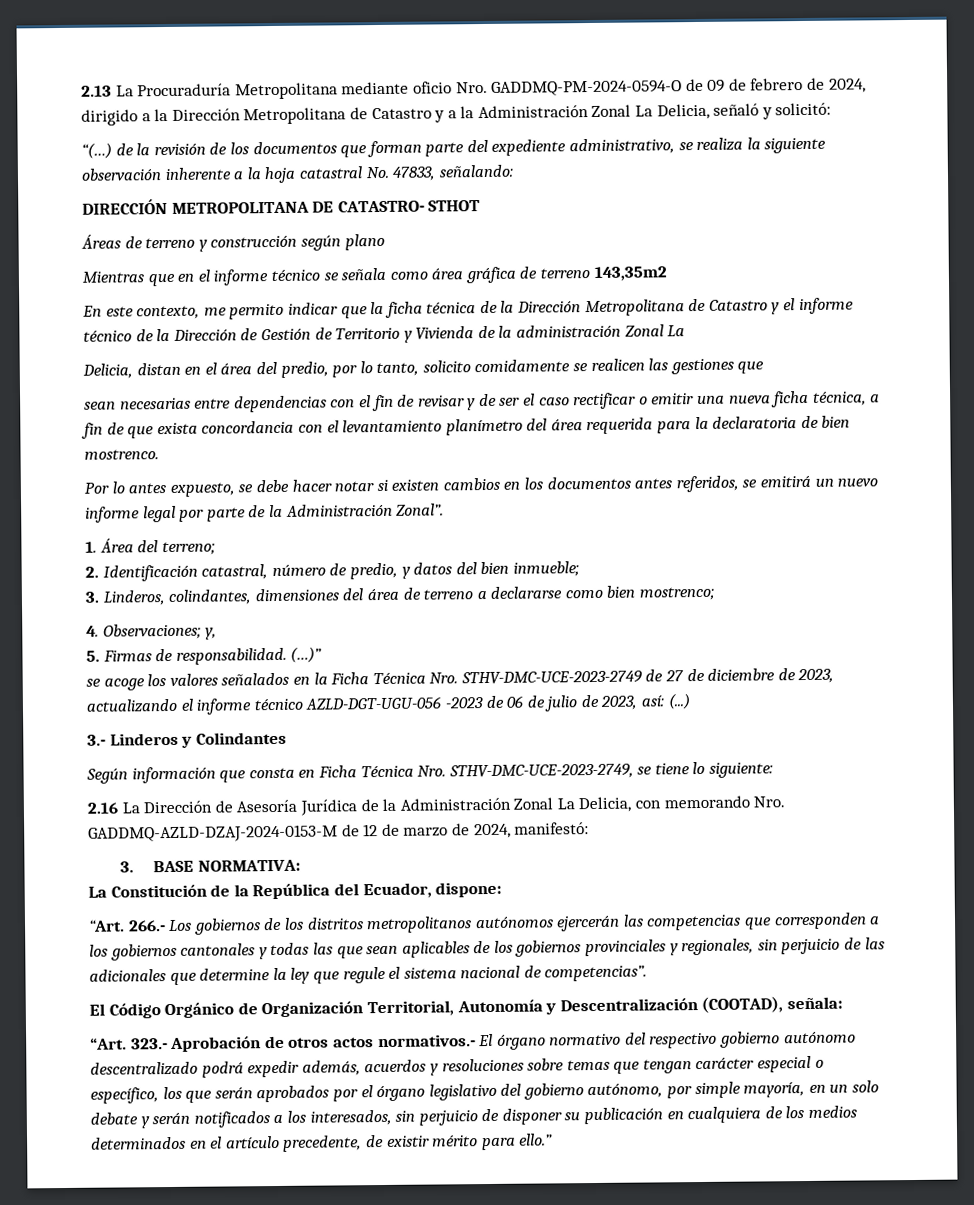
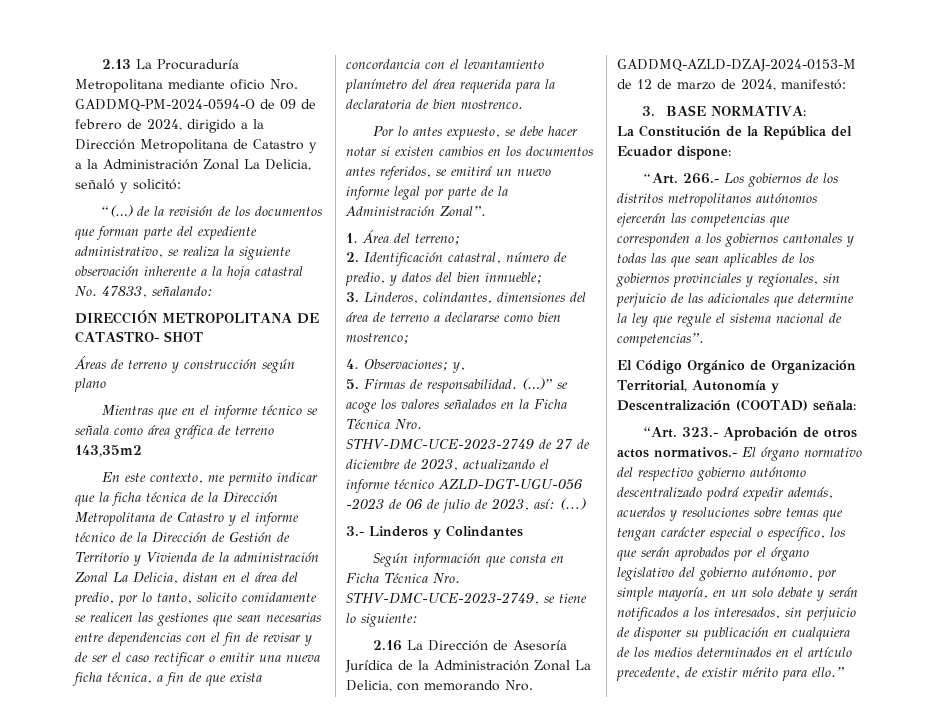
- DIRECCIÓN METROPOLITANA DE CATASTRO- STHOT
+ DIRECCIÓN METROPOLITANA DE CATASTRO- SHOT
- En este contexto, me permito indicar que la ficha técnica de la Dirección Metropolitana de Catastro y el informe técnico de la Dirección de Gestión de Territorio y Vivienda de la administración Zonal La
- Delicia, distan en el área del predio, por lo tanto, solicito comidamente se realicen las gestiones que
- sean necesarias entre dependencias con el fin de revisar y de ser el caso rectificar o emitir una nueva ficha técnica, a fin de que exista concordancia con el levantamiento planímetro del área requerida para la declaratoria de bien mostrenco.
+ En este contexto, me permito indicar que la ficha técnica de la Dirección Metropolitana de Catastro y el informe técnico de la Dirección de Gestión de Territorio y Vivienda de la administración Zonal La Delicia, distan en el área del predio, por lo tanto, solicito comidamente se realicen las gestiones que sean necesarias entre dependencias con el fin de revisar y de ser el caso rectificar o emitir una nueva ficha técnica, a fin de que exista concordancia con el levantamiento planímetro del área requerida para la declaratoria de bien mostrenco.
- (…)”
- se acoge los valores señalados en la Ficha Técnica Nro. STHV-DMC-UCE-2023-2749 de 27 de diciembre de 2023, actualizando el informe técnico AZLD-DGT-UGU-056 -2023 de 06 de julio de 2023, así: (...)
+ (…)” se acoge los valores señalados en la Ficha Técnica Nro. STHV-DMC-UCE-2023-2749 de 27 de diciembre de 2023, actualizando el informe técnico AZLD-DGT-UGU-056 -2023 de 06 de julio de 2023, así: (...)
- La Constitución de la República del Ecuador, dispone:
+ La Constitución de la República del Ecuador dispone:
- El Código Orgánico de Organización Territorial, Autonomía y Descentralización (COOTAD), señala:
+ El Código Orgánico de Organización Territorial, Autonomía y Descentralización (COOTAD) señala:

